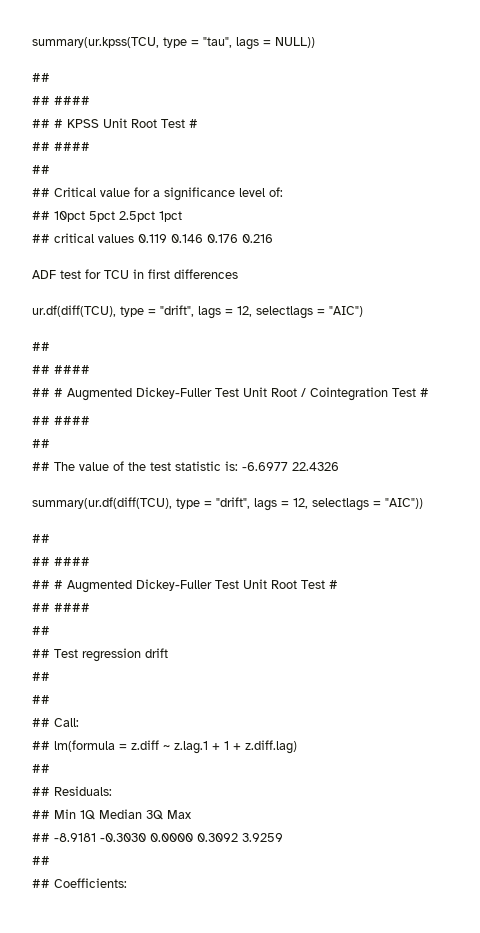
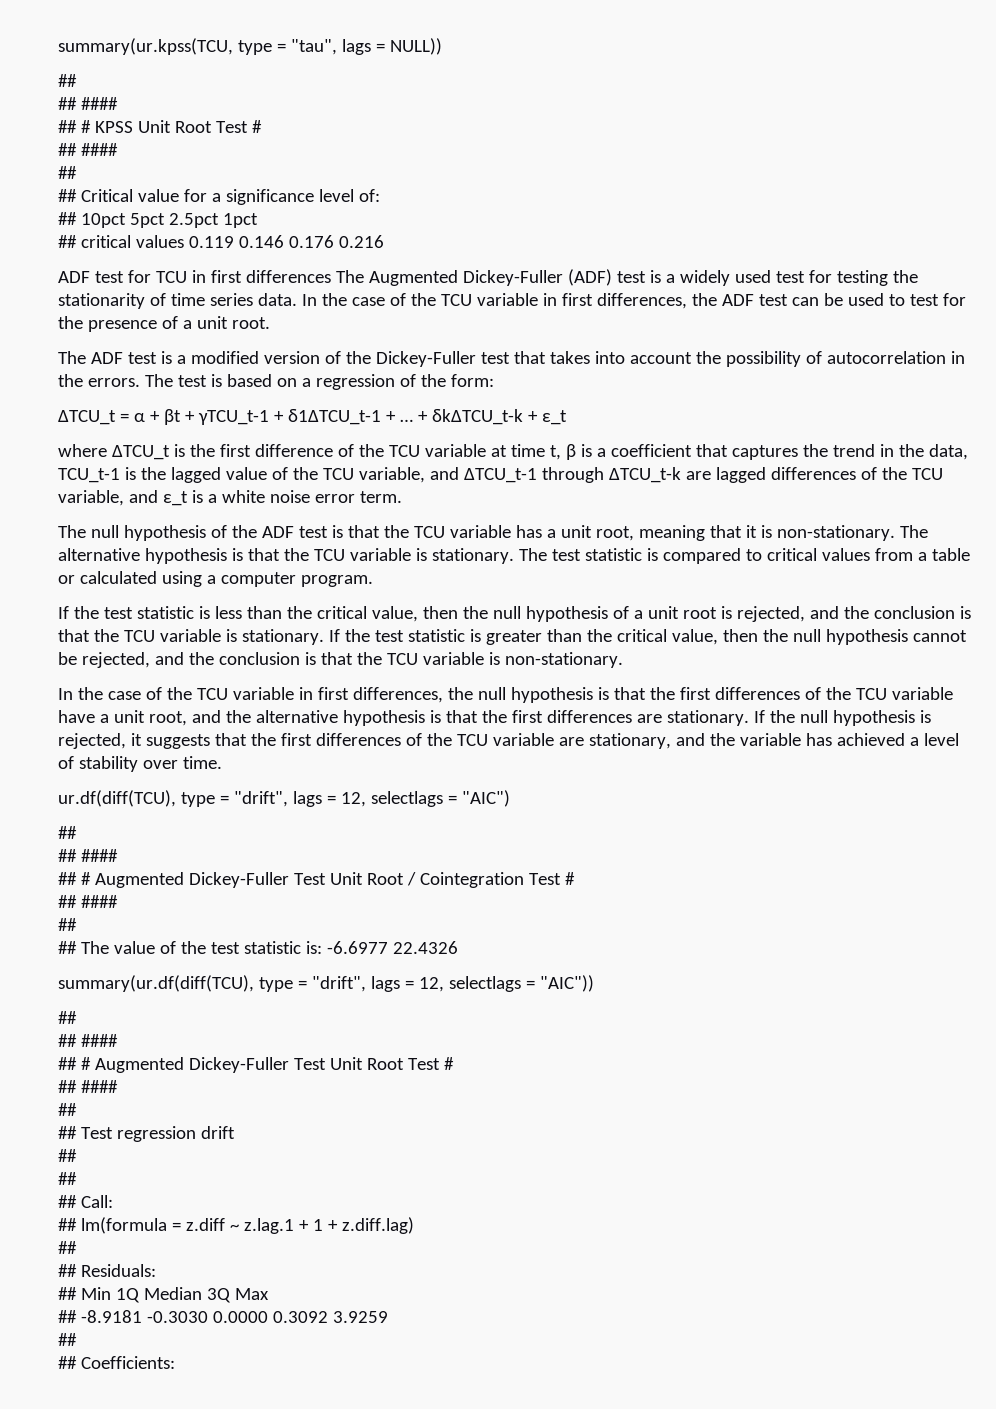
- ADF test for TCU in first differences
+ ADF test for TCU in first differences The Augmented Dickey-Fuller (ADF) test is a widely used test for testing the stationarity of time series data. In the case of the TCU variable in first differences, the ADF test can be used to test for the presence of a unit root.
+ The ADF test is a modified version of the Dickey-Fuller test that takes into account the possibility of autocorrelation in the errors. The test is based on a regression of the form:
+ ΔTCU_t = α + βt + γTCU_t-1 + δ1ΔTCU_t-1 + … + δkΔTCU_t-k + ε_t
+ where ΔTCU_t is the first difference of the TCU variable at time t, β is a coefficient that captures the trend in the data, TCU_t-1 is the lagged value of the TCU variable, and ΔTCU_t-1 through ΔTCU_t-k are lagged differences of the TCU variable, and ε_t is a white noise error term.
+ The null hypothesis of the ADF test is that the TCU variable has a unit root, meaning that it is non-stationary. The alternative hypothesis is that the TCU variable is stationary. The test statistic is compared to critical values from a table or calculated using a computer program.
+ If the test statistic is less than the critical value, then the null hypothesis of a unit root is rejected, and the conclusion is that the TCU variable is stationary. If the test statistic is greater than the critical value, then the null hypothesis cannot be rejected, and the conclusion is that the TCU variable is non-stationary.
+ In the case of the TCU variable in first differences, the null hypothesis is that the first differences of the TCU variable have a unit root, and the alternative hypothesis is that the first differences are stationary. If the null hypothesis is rejected, it suggests that the first differences of the TCU variable are stationary, and the variable has achieved a level of stability over time.

